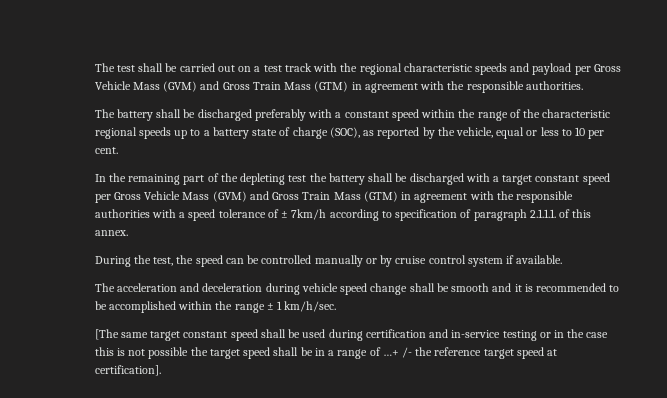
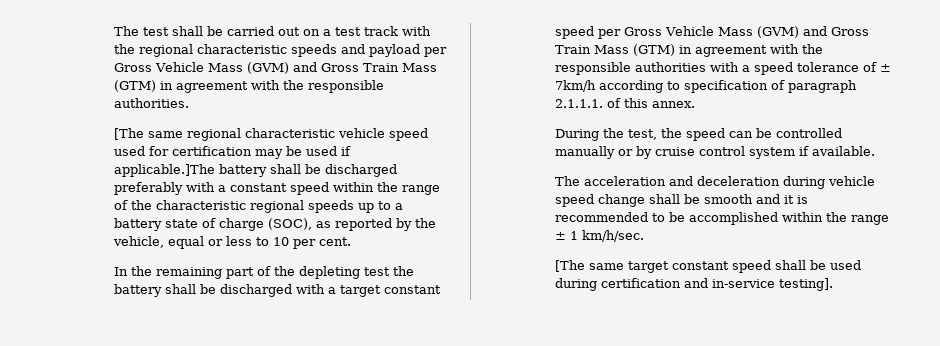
- The battery shall be discharged preferably with a constant speed within the range of the characteristic regional speeds up to a battery state of charge (SOC), as reported by the vehicle, equal or less to 10 per cent.
+ [The same regional characteristic vehicle speed used for certification may be used if applicable.]The battery shall be discharged preferably with a constant speed within the range of the characteristic regional speeds up to a battery state of charge (SOC), as reported by the vehicle, equal or less to 10 per cent.
- [The same target constant speed shall be used during certification and in-service testing or in the case this is not possible the target speed shall be in a range of …+ /- the reference target speed at certification].
+ [The same target constant speed shall be used during certification and in-service testing].

